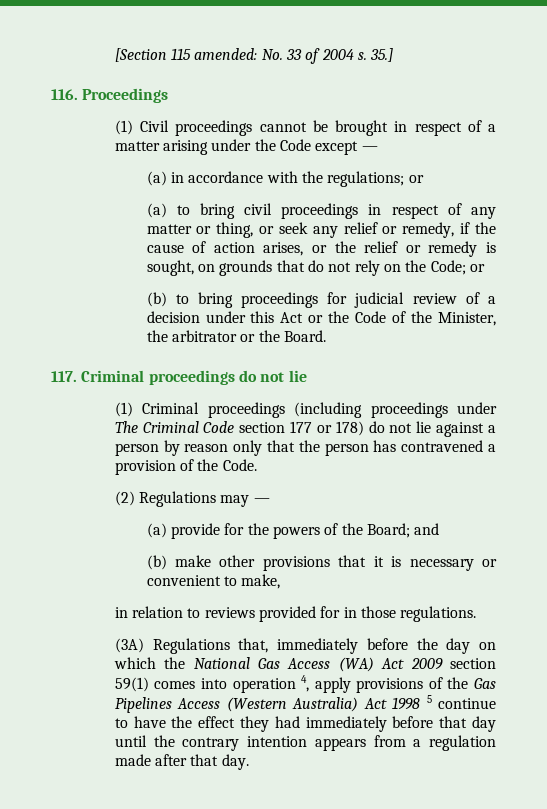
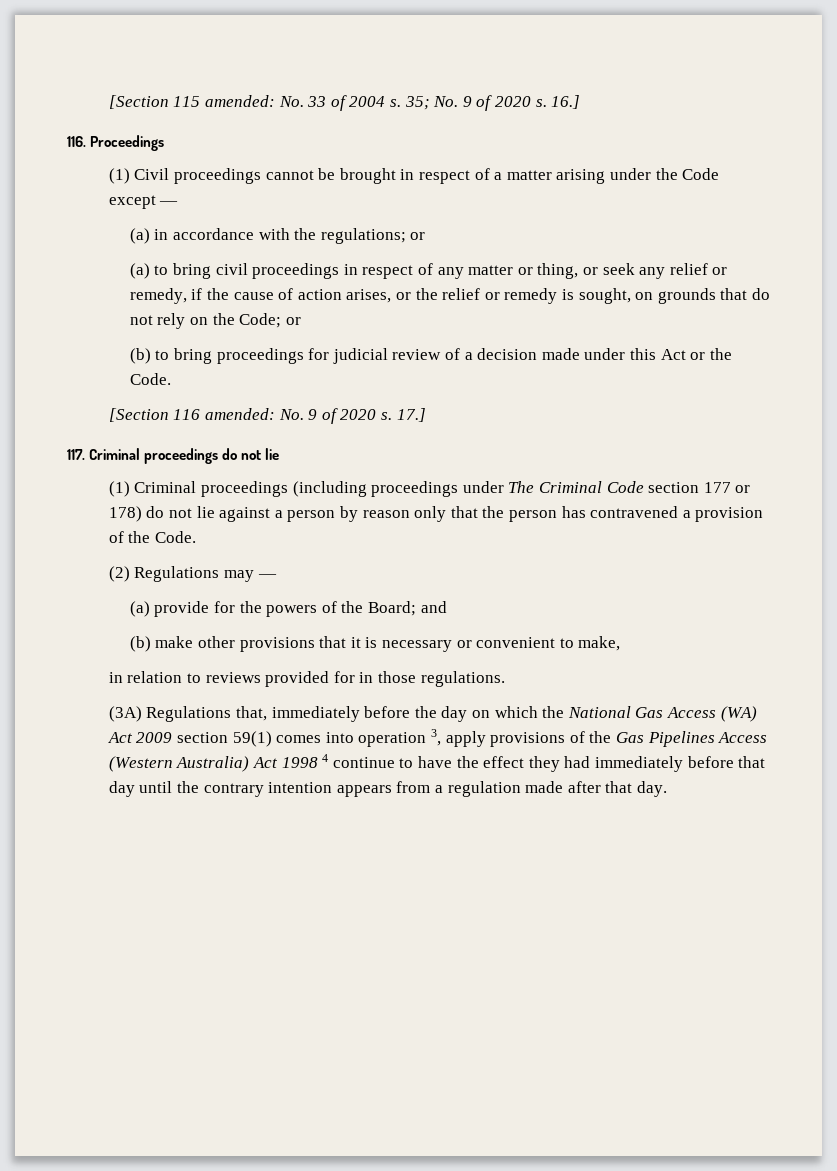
- 35.]
+ 35; No. 9 of 2020 s. 16.]
- (b) to bring proceedings for judicial review of a decision under this Act or the Code of the Minister, the arbitrator or the Board.
+ (b) to bring proceedings for judicial review of a decision made under this Act or the Code.
+ [Section 116 amended: No. 9 of 2020 s. 17.]
- (3A) Regulations that, immediately before the day on which the National Gas Access (WA) Act 2009 section 59(1) comes into operation 4, apply provisions of the Gas Pipelines Access (Western Australia) Act 1998 5 continue to have the effect they had immediately before that day until the contrary intention appears from a regulation made after that day.
+ (3A) Regulations that, immediately before the day on which the National Gas Access (WA) Act 2009 section 59(1) comes into operation 3, apply provisions of the Gas Pipelines Access (Western Australia) Act 1998 4 continue to have the effect they had immediately before that day until the contrary intention appears from a regulation made after that day.

